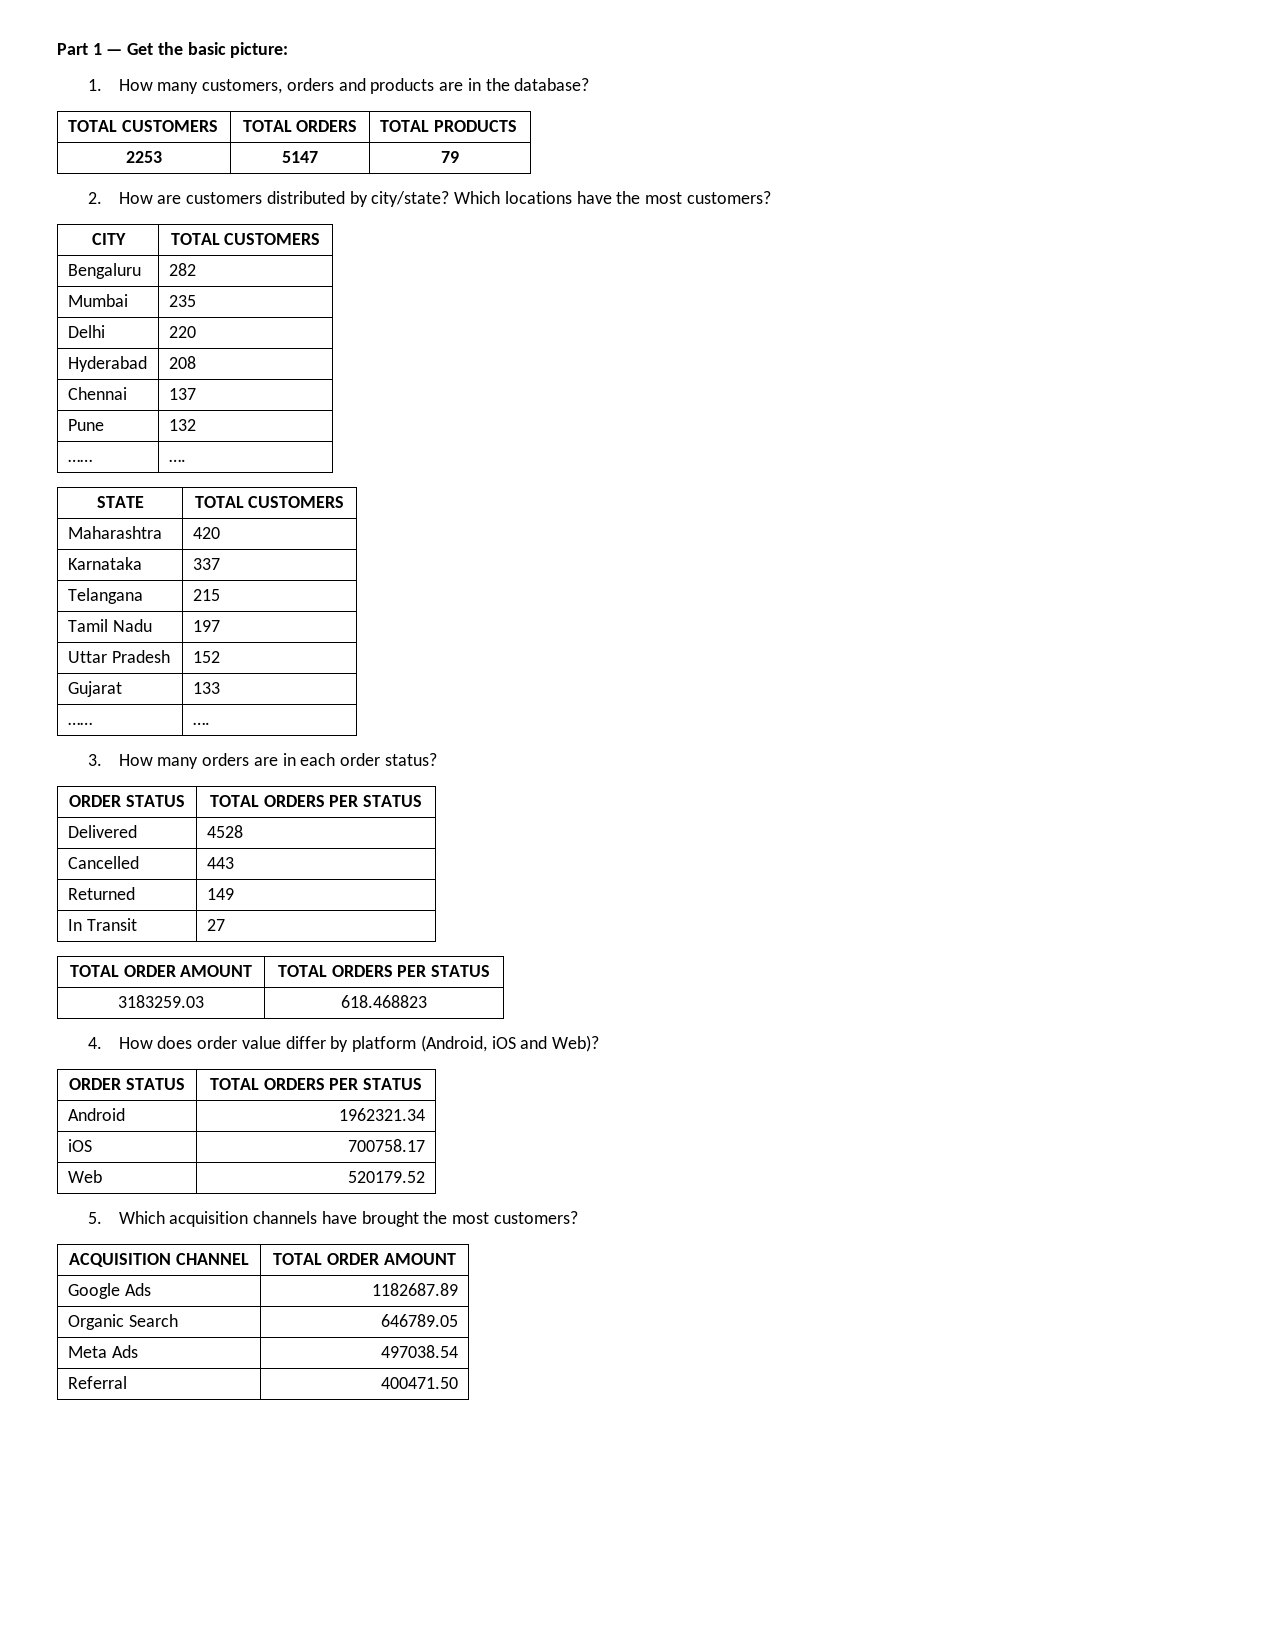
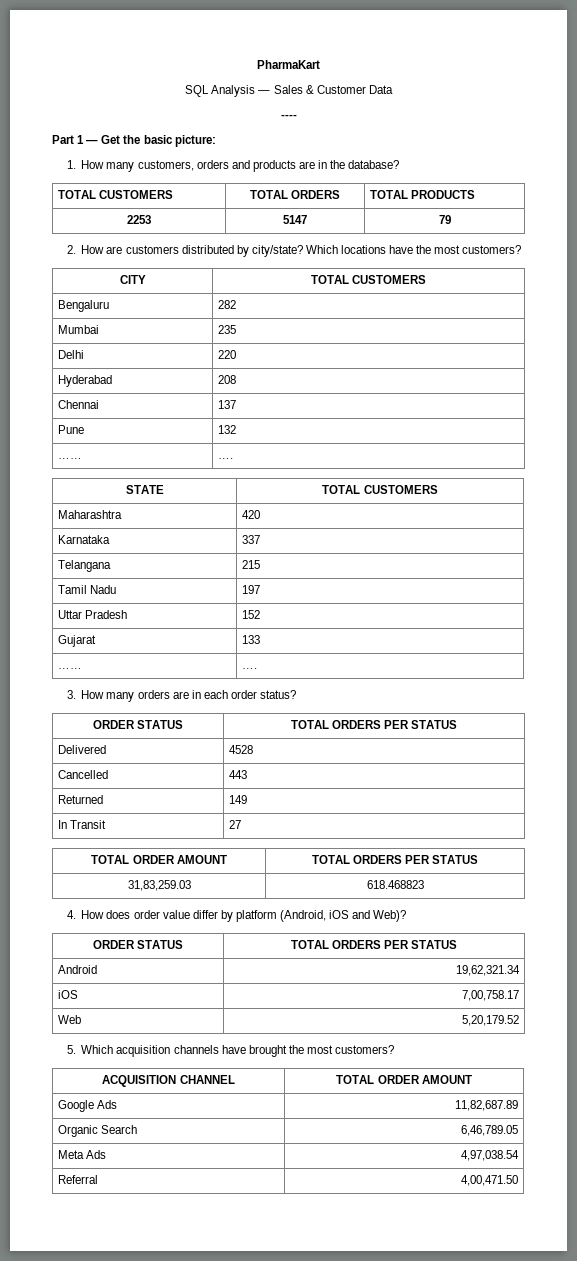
+ PharmaKart
+ SQL Analysis — Sales & Customer Data
+ ----
- 3183259.03 | 618.468823
+ 31,83,259.03 | 618.468823
- Android | 1962321.34
+ Android | 19,62,321.34
- iOS | 700758.17
+ iOS | 7,00,758.17
- Web | 520179.52
+ Web | 5,20,179.52
- Google Ads | 1182687.89
+ Google Ads | 11,82,687.89
- Organic Search | 646789.05
+ Organic Search | 6,46,789.05
- Meta Ads | 497038.54
+ Meta Ads | 4,97,038.54
- Referral | 400471.50
+ Referral | 4,00,471.50

